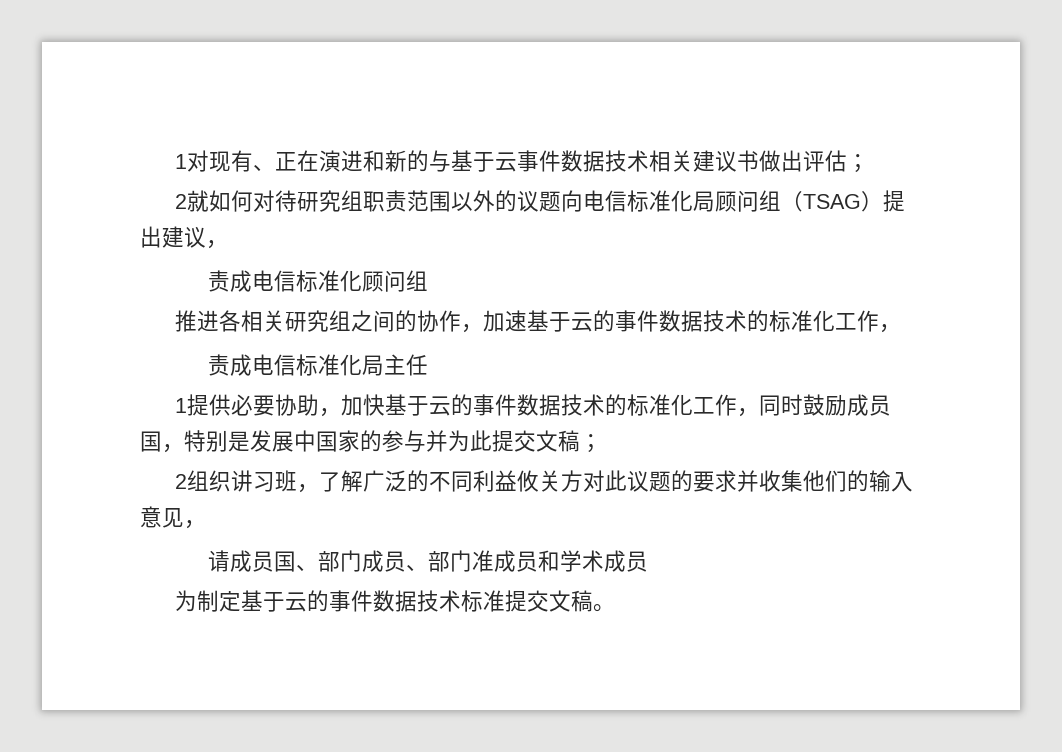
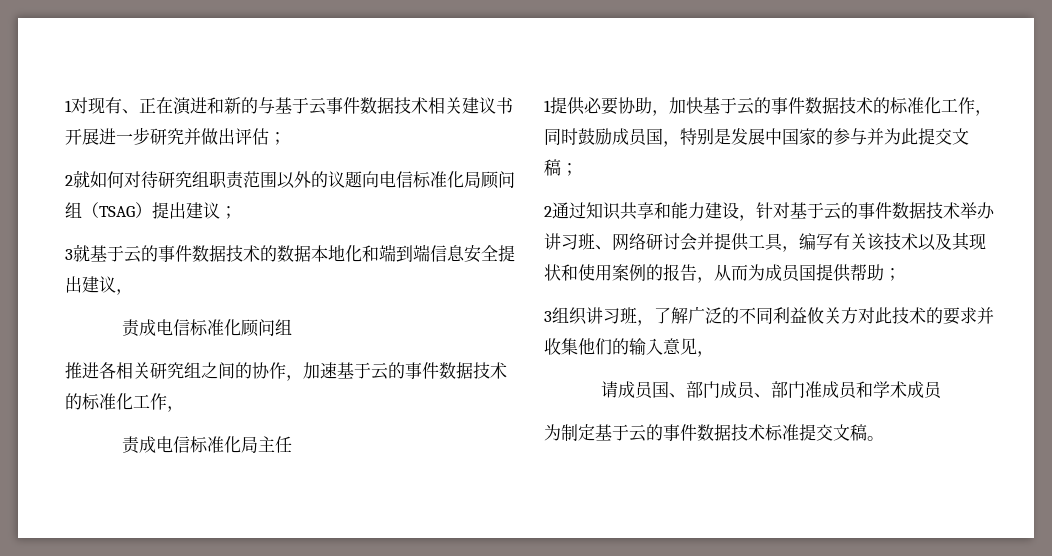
- 1对现有、正在演进和新的与基于云事件数据技术相关建议书做出评估；
+ 1对现有、正在演进和新的与基于云事件数据技术相关建议书开展进一步研究并做出评估；
- 2就如何对待研究组职责范围以外的议题向电信标准化局顾问组（TSAG）提出建议，
+ 2就如何对待研究组职责范围以外的议题向电信标准化局顾问组（TSAG）提出建议；
+ 3就基于云的事件数据技术的数据本地化和端到端信息安全提出建议，
- 2组织讲习班，了解广泛的不同利益攸关方对此议题的要求并收集他们的输入意见，
+ 2通过知识共享和能力建设，针对基于云的事件数据技术举办讲习班、网络研讨会并提供工具，编写有关该技术以及其现状和使用案例的报告，从而为成员国提供帮助；
+ 3组织讲习班，了解广泛的不同利益攸关方对此技术的要求并收集他们的输入意见，

